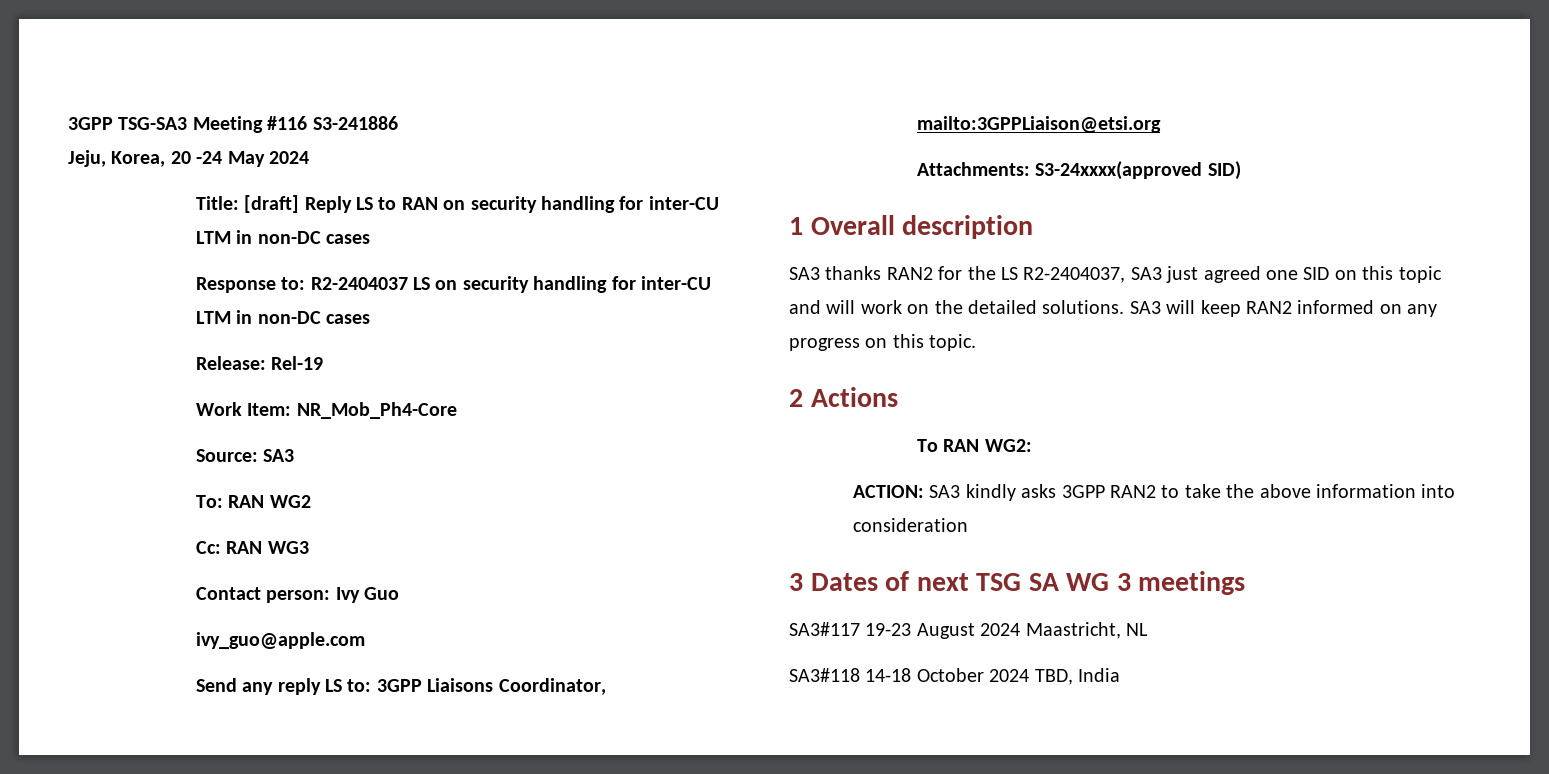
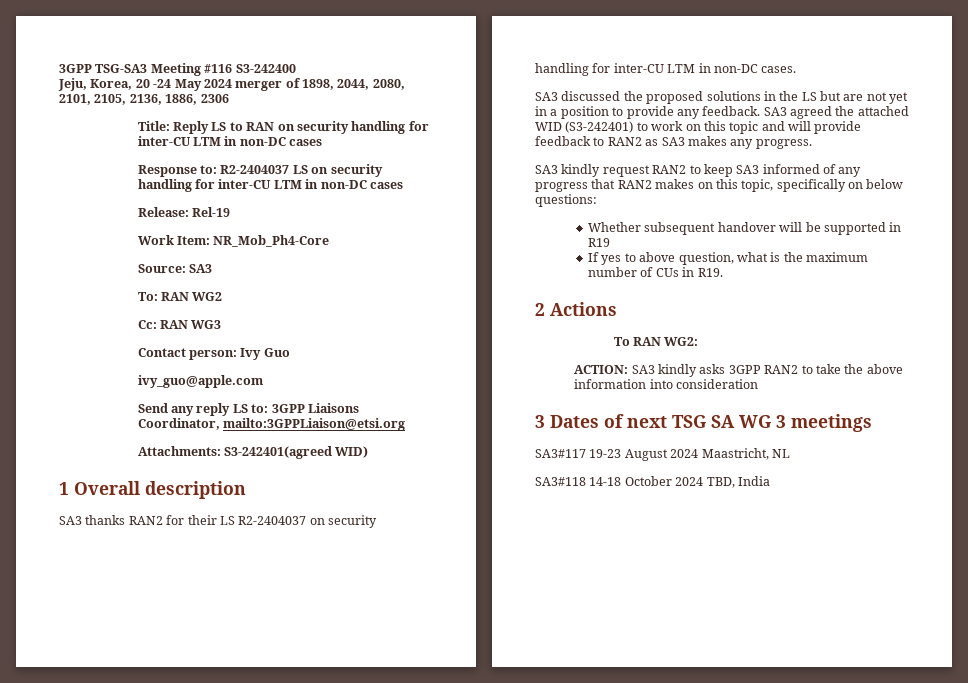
- 3GPP TSG-SA3 Meeting #116 S3-241886
+ 3GPP TSG-SA3 Meeting #116 S3-242400
- Jeju, Korea, 20 -24 May 2024
+ Jeju, Korea, 20 -24 May 2024 merger of 1898, 2044, 2080, 2101, 2105, 2136, 1886, 2306
- Title: [draft] Reply LS to RAN on security handling for inter-CU LTM in non-DC cases
+ Title: Reply LS to RAN on security handling for inter-CU LTM in non-DC cases
- Attachments: S3-24xxxx(approved SID)
+ Attachments: S3-242401(agreed WID)
- SA3 thanks RAN2 for the LS R2-2404037, SA3 just agreed one SID on this topic and will work on the detailed solutions. SA3 will keep RAN2 informed on any progress on this topic.
+ SA3 thanks RAN2 for their LS R2-2404037 on security handling for inter-CU LTM in non-DC cases.
+ SA3 discussed the proposed solutions in the LS but are not yet in a position to provide any feedback. SA3 agreed the attached WID (S3-242401) to work on this topic and will provide feedback to RAN2 as SA3 makes any progress.
+ SA3 kindly request RAN2 to keep SA3 informed of any progress that RAN2 makes on this topic, specifically on below questions:
+ Whether subsequent handover will be supported in R19
+ If yes to above question, what is the maximum number of CUs in R19.

